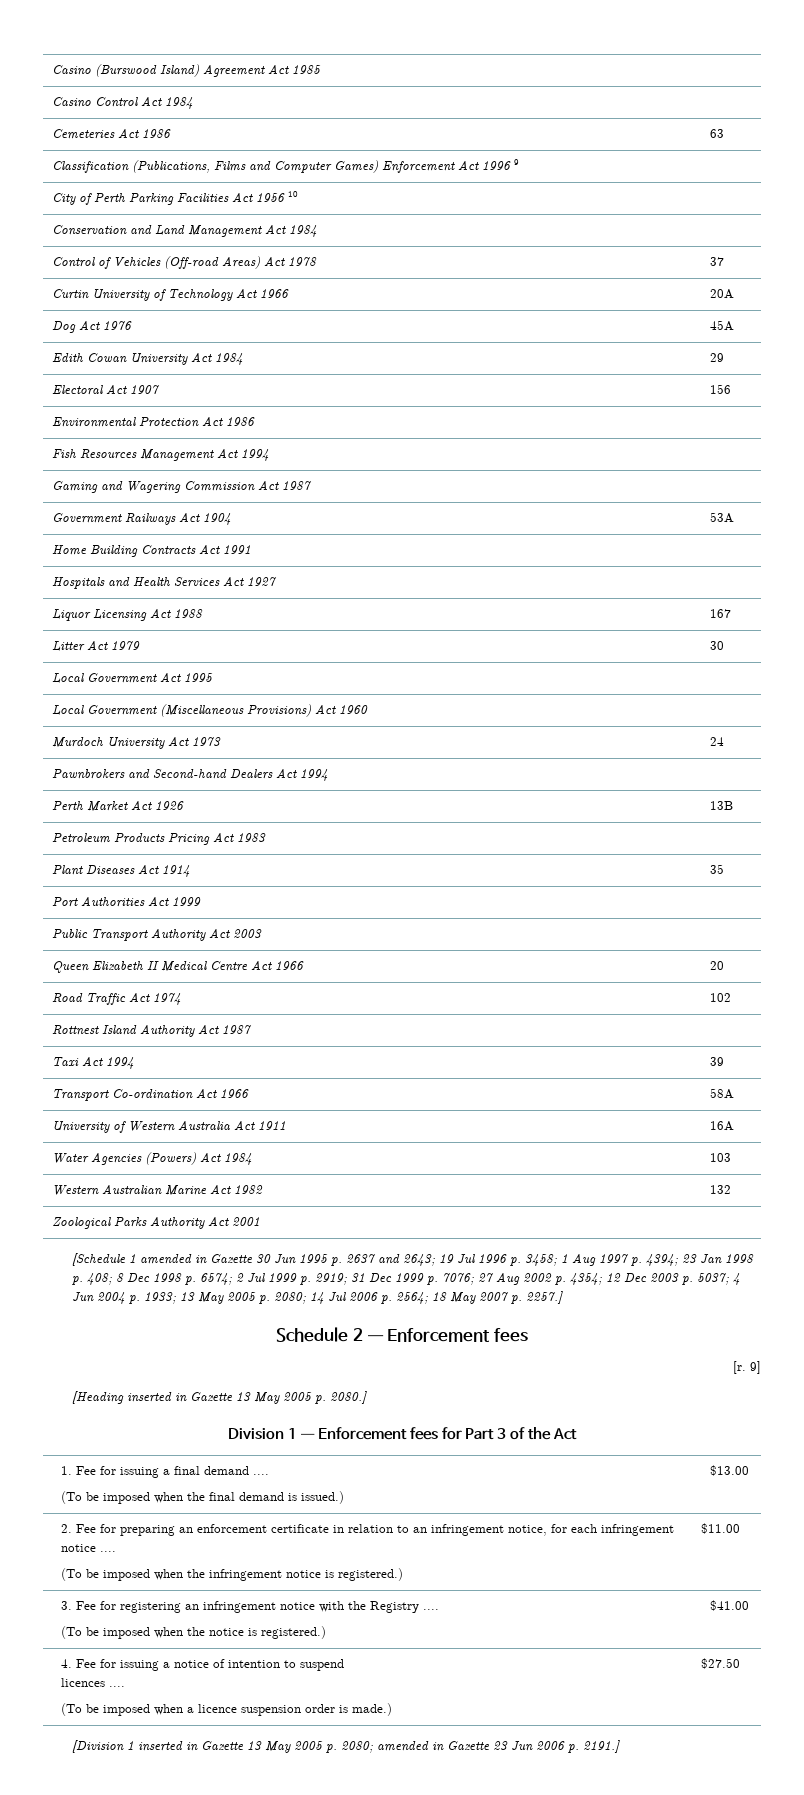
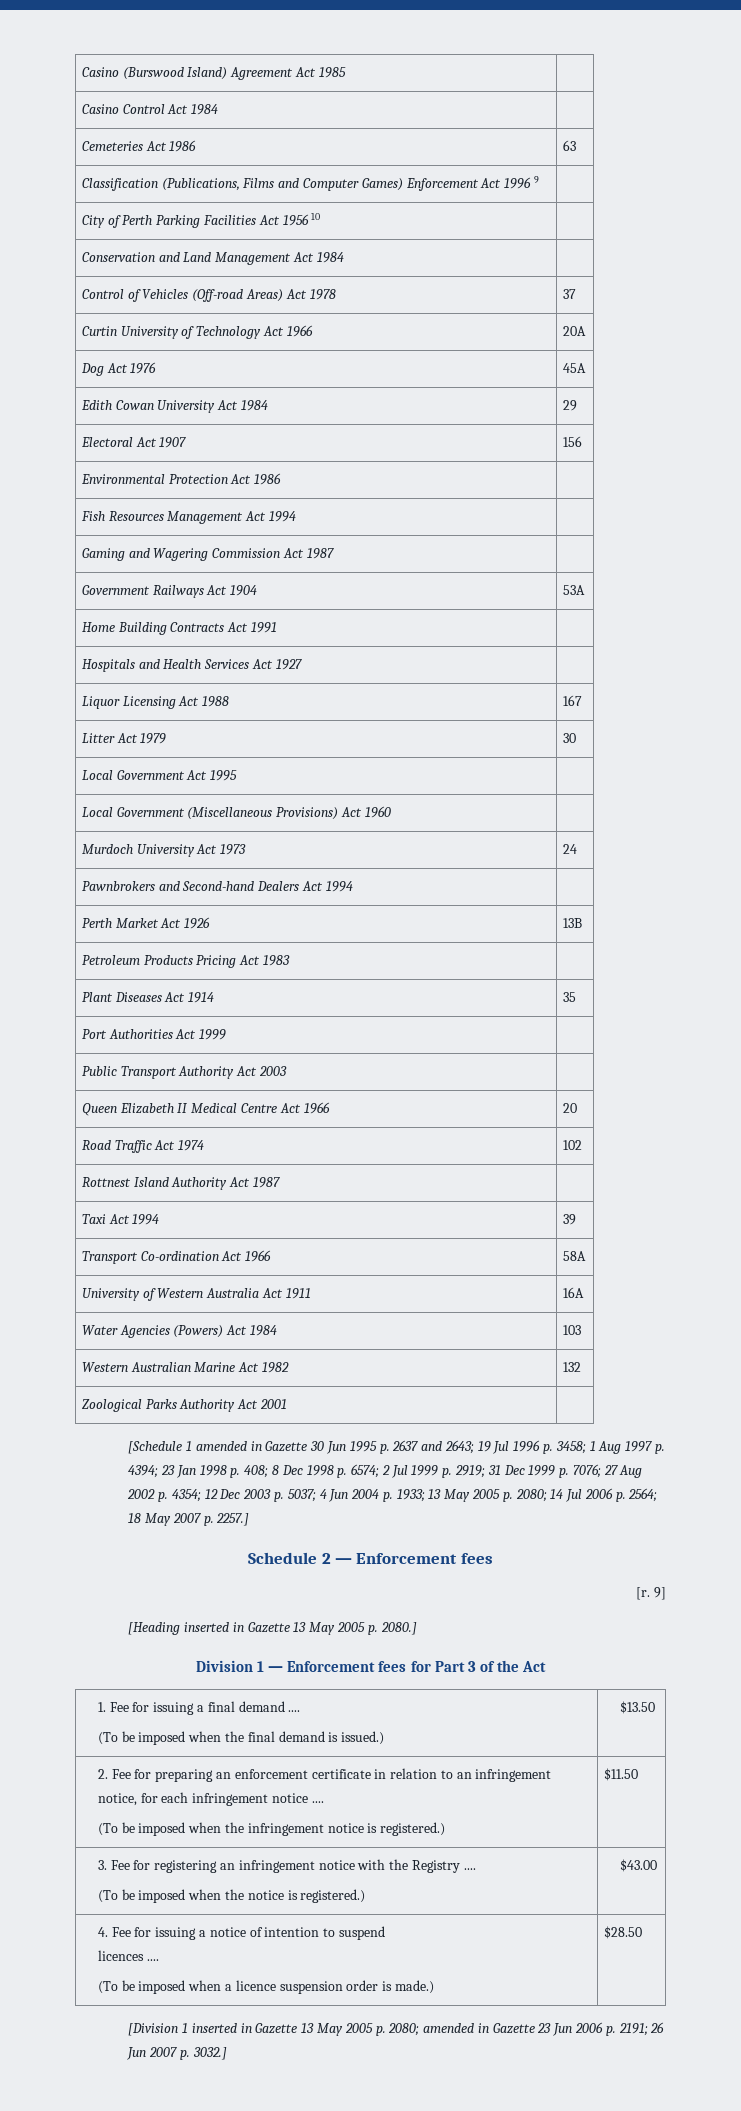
  1. Fee for issuing a final demand ....
- (To be imposed when the final demand is issued.) | $13.00
+ (To be imposed when the final demand is issued.) | $13.50
  2. Fee for preparing an enforcement certificate in relation to an infringement notice, for each infringement notice ....
- (To be imposed when the infringement notice is registered.) | $11.00
+ (To be imposed when the infringement notice is registered.) | $11.50
  3. Fee for registering an infringement notice with the Registry ....
- (To be imposed when the notice is registered.) | $41.00
+ (To be imposed when the notice is registered.) | $43.00
  4. Fee for issuing a notice of intention to suspend
  licences ....
- (To be imposed when a licence suspension order is made.) | $27.50
+ (To be imposed when a licence suspension order is made.) | $28.50
- [Division 1 inserted in Gazette 13 May 2005 p. 2080; amended in Gazette 23 Jun 2006 p. 2191.]
+ [Division 1 inserted in Gazette 13 May 2005 p. 2080; amended in Gazette 23 Jun 2006 p. 2191; 26 Jun 2007 p. 3032.]

